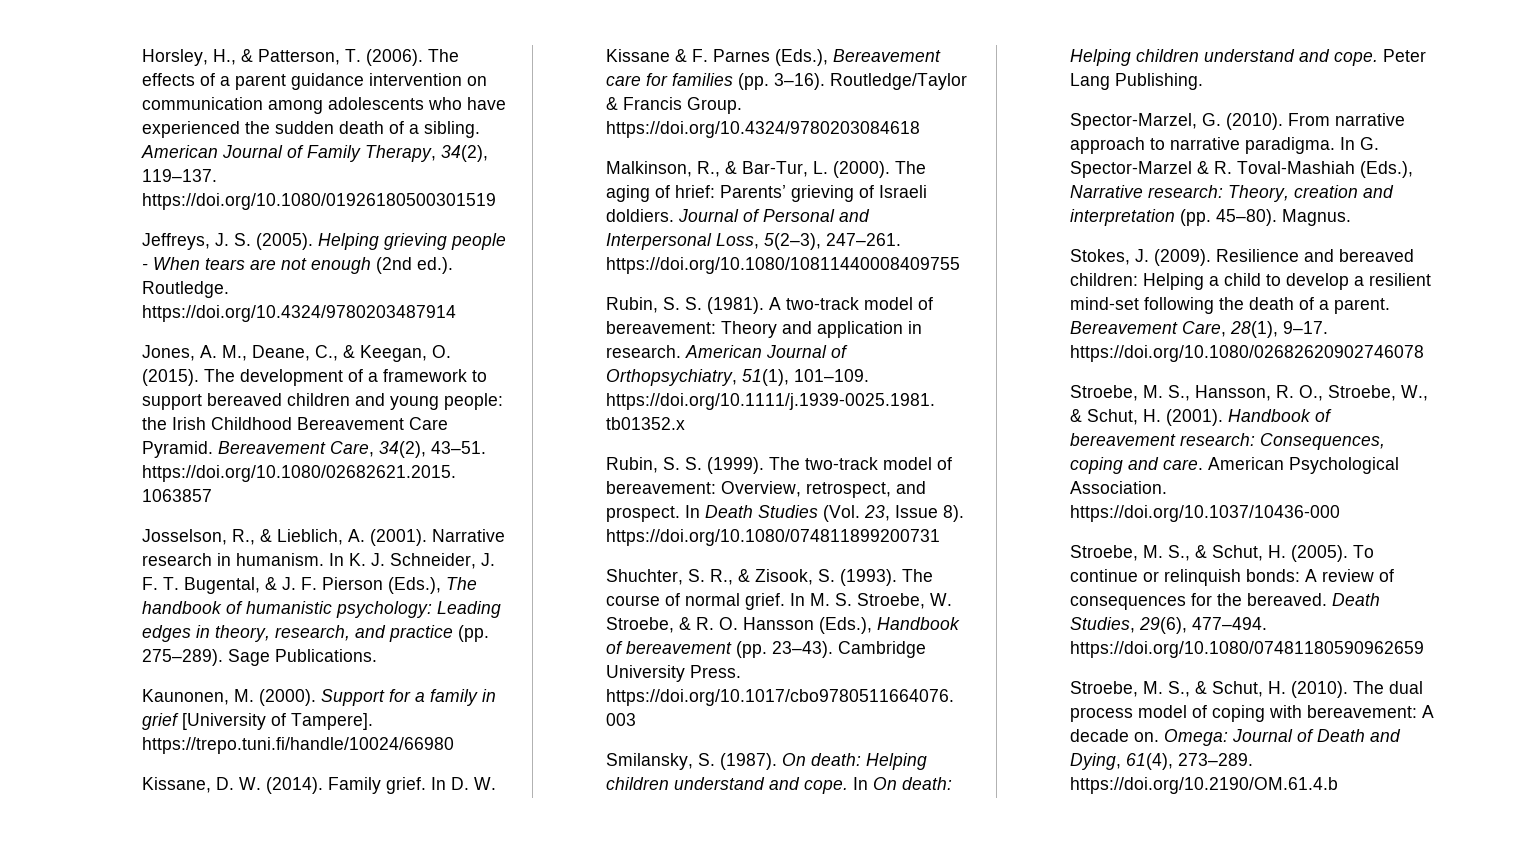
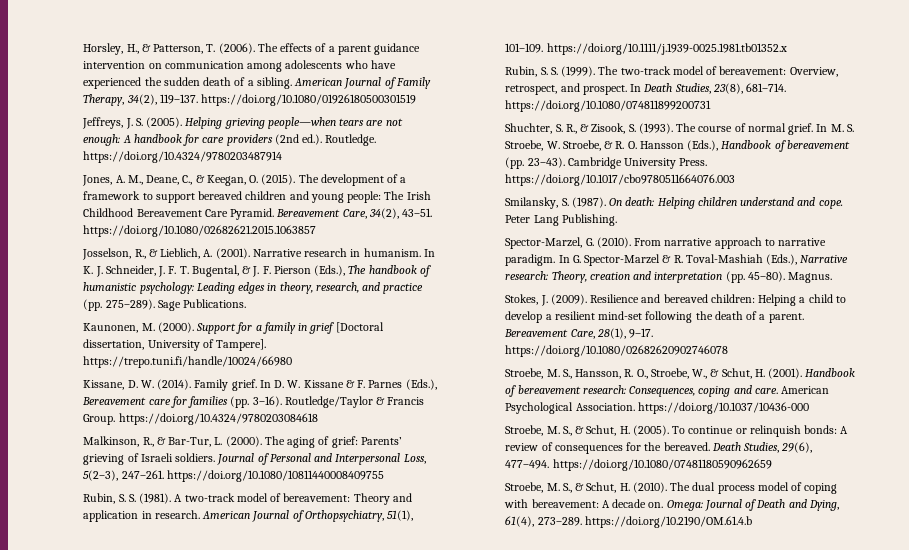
- Helping grieving people - When tears are not enough (2nd ed.). Routledge. https://doi.org/10.4324/9780203487914
+ Helping grieving people—when tears are not enough: A handbook for care providers (2nd ed.). Routledge. https://doi.org/10.4324/9780203487914
- The development of a framework to support bereaved children and young people: the Irish Childhood Bereavement Care Pyramid.
+ The development of a framework to support bereaved children and young people: The Irish Childhood Bereavement Care Pyramid.
- Support for a family in grief [University of Tampere]. https://trepo.tuni.fi/handle/10024/66980
+ Support for a family in grief [Doctoral dissertation, University of Tampere]. https://trepo.tuni.fi/handle/10024/66980
- The aging of hrief: Parents’ grieving of Israeli doldiers.
+ The aging of grief: Parents’ grieving of Israeli soldiers.
- In Death Studies (Vol. 23, Issue 8). https://doi.org/10.1080/074811899200731
+ In Death Studies, 23(8), 681–714. https://doi.org/10.1080/074811899200731
- In On death: Helping children understand and cope.
- From narrative approach to narrative paradigma.
+ From narrative approach to narrative paradigm.

